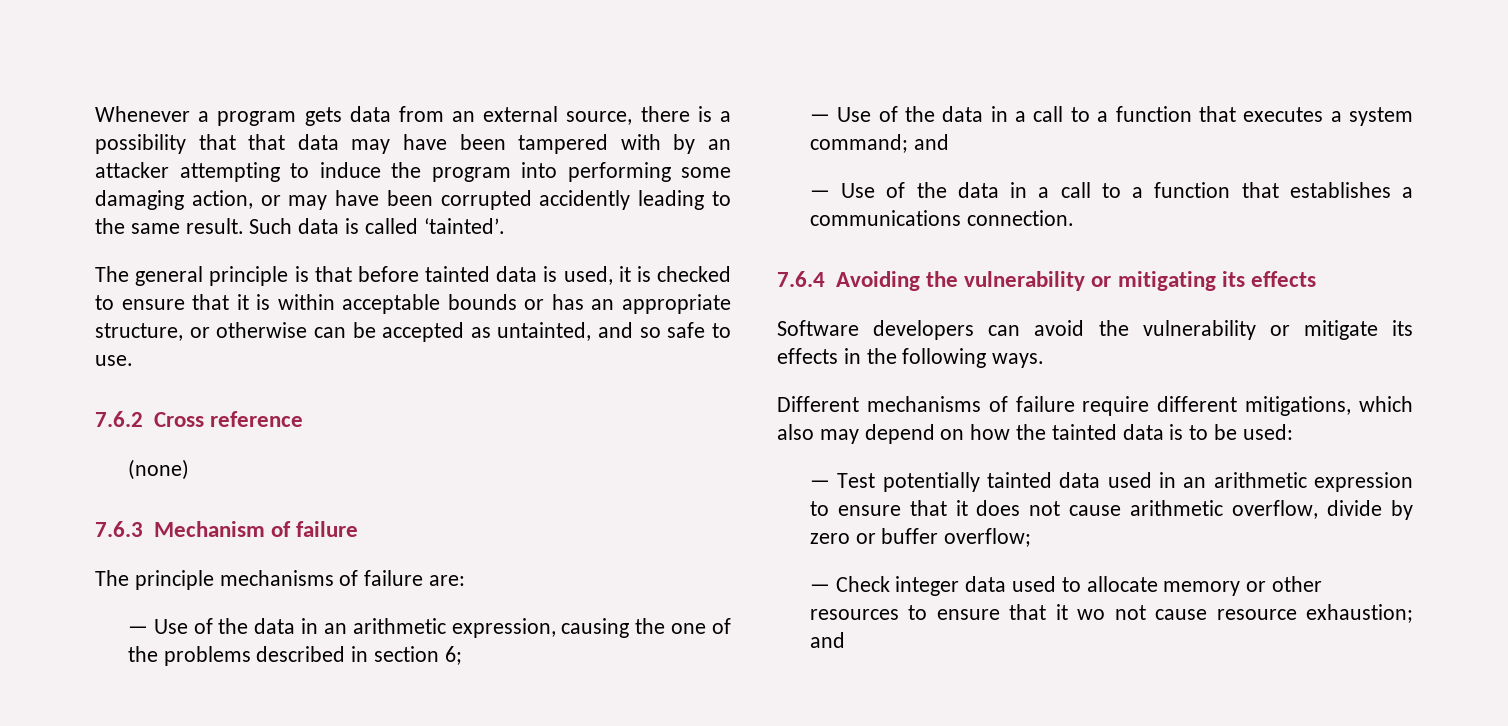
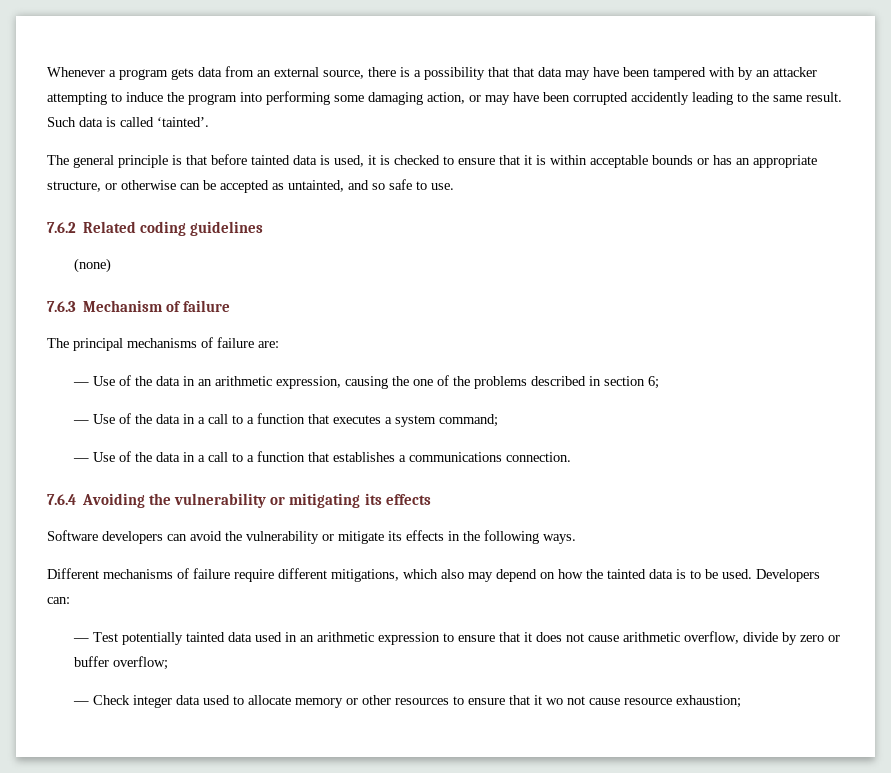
- 7.6.2 Cross reference
+ 7.6.2 Related coding guidelines
- The principle mechanisms of failure are:
+ The principal mechanisms of failure are:
- — Use of the data in a call to a function that executes a system command; and
+ — Use of the data in a call to a function that executes a system command;
- Different mechanisms of failure require different mitigations, which also may depend on how the tainted data is to be used:
+ Different mechanisms of failure require different mitigations, which also may depend on how the tainted data is to be used. Developers can:
- — Check integer data used to allocate memory or other resources to ensure that it wo not cause resource exhaustion; and
+ — Check integer data used to allocate memory or other resources to ensure that it wo not cause resource exhaustion;

